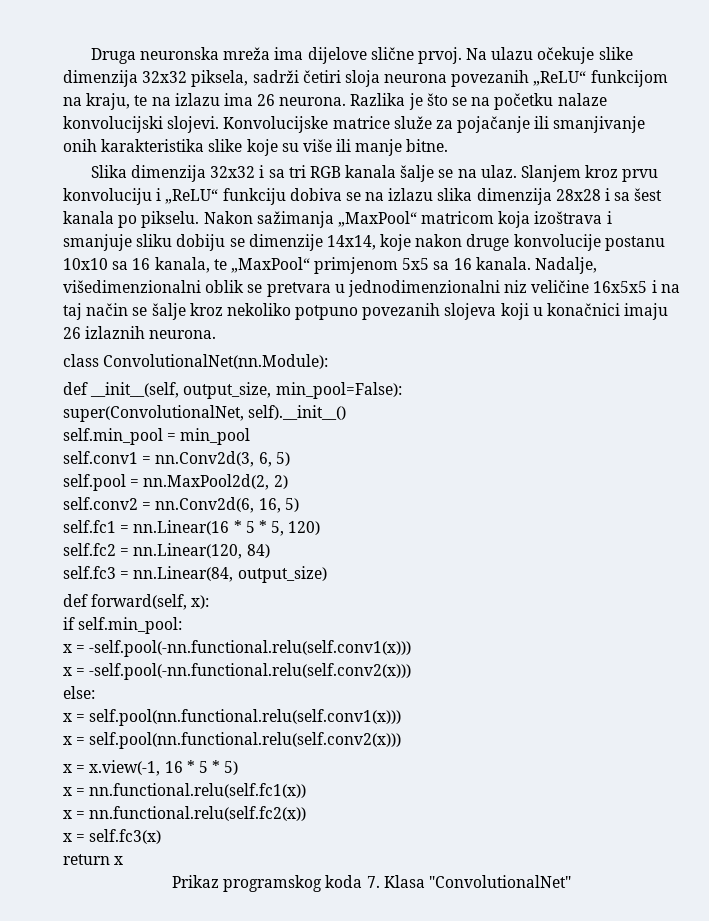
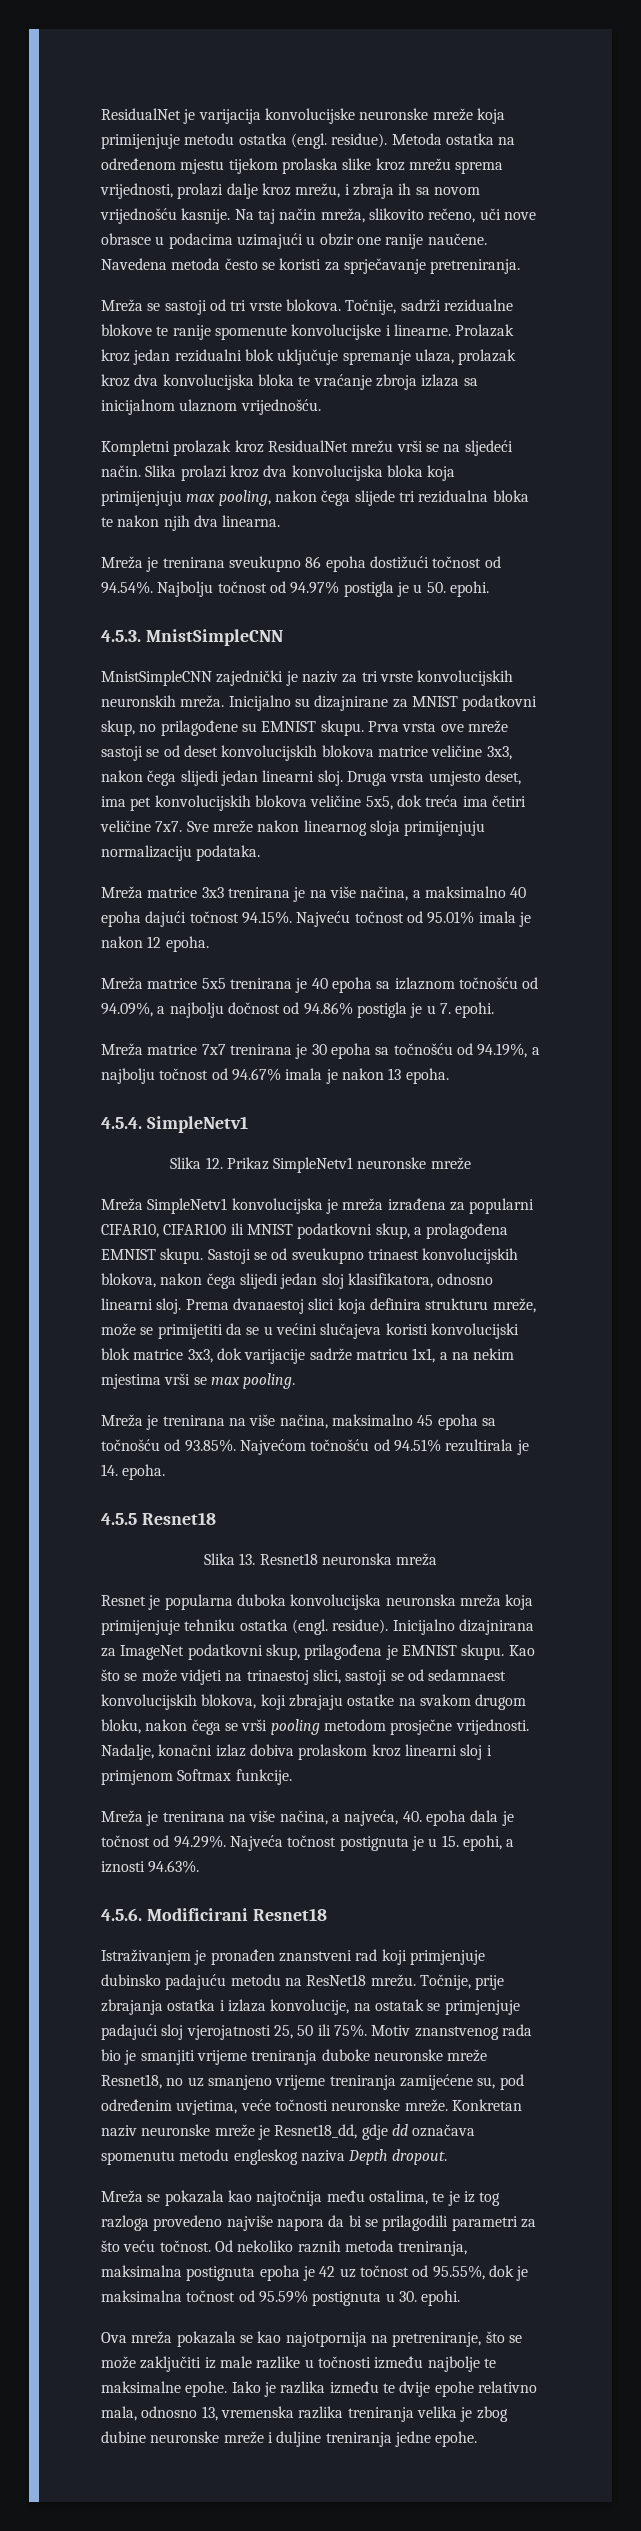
- Druga neuronska mreža ima dijelove slične prvoj. Na ulazu očekuje slike dimenzija 32x32 piksela, sadrži četiri sloja neurona povezanih „ReLU“ funkcijom na kraju, te na izlazu ima 26 neurona. Razlika je što se na početku nalaze konvolucijski slojevi. Konvolucijske matrice služe za pojačanje ili smanjivanje onih karakteristika slike koje su više ili manje bitne.
- Slika dimenzija 32x32 i sa tri RGB kanala šalje se na ulaz. Slanjem kroz prvu konvoluciju i „ReLU“ funkciju dobiva se na izlazu slika dimenzija 28x28 i sa šest kanala po pikselu. Nakon sažimanja „MaxPool“ matricom koja izoštrava i smanjuje sliku dobiju se dimenzije 14x14, koje nakon druge konvolucije postanu 10x10 sa 16 kanala, te „MaxPool“ primjenom 5x5 sa 16 kanala. Nadalje, višedimenzionalni oblik se pretvara u jednodimenzionalni niz veličine 16x5x5 i na taj način se šalje kroz nekoliko potpuno povezanih slojeva koji u konačnici imaju 26 izlaznih neurona.
- class ConvolutionalNet(nn.Module):
- def __init__(self, output_size, min_pool=False):
- super(ConvolutionalNet, self).__init__()
- self.min_pool = min_pool
- self.conv1 = nn.Conv2d(3, 6, 5)
- self.pool = nn.MaxPool2d(2, 2)
- self.conv2 = nn.Conv2d(6, 16, 5)
- self.fc1 = nn.Linear(16 * 5 * 5, 120)
- self.fc2 = nn.Linear(120, 84)
- self.fc3 = nn.Linear(84, output_size)
- def forward(self, x):
- if self.min_pool:
- x = -self.pool(-nn.functional.relu(self.conv1(x)))
- x = -self.pool(-nn.functional.relu(self.conv2(x)))
- else:
- x = self.pool(nn.functional.relu(self.conv1(x)))
- x = self.pool(nn.functional.relu(self.conv2(x)))
- x = x.view(-1, 16 * 5 * 5)
- x = nn.functional.relu(self.fc1(x))
- x = nn.functional.relu(self.fc2(x))
- x = self.fc3(x)
- return x
- Prikaz programskog koda 7. Klasa "ConvolutionalNet"
+ ResidualNet je varijacija konvolucijske neuronske mreže koja primijenjuje metodu ostatka (engl. residue). Metoda ostatka na određenom mjestu tijekom prolaska slike kroz mrežu sprema vrijednosti, prolazi dalje kroz mrežu, i zbraja ih sa novom vrijednošću kasnije. Na taj način mreža, slikovito rečeno, uči nove obrasce u podacima uzimajući u obzir one ranije naučene. Navedena metoda često se koristi za sprječavanje pretreniranja.
+ Mreža se sastoji od tri vrste blokova. Točnije, sadrži rezidualne blokove te ranije spomenute konvolucijske i linearne. Prolazak kroz jedan rezidualni blok uključuje spremanje ulaza, prolazak kroz dva konvolucijska bloka te vraćanje zbroja izlaza sa inicijalnom ulaznom vrijednošću.
+ Kompletni prolazak kroz ResidualNet mrežu vrši se na sljedeći način. Slika prolazi kroz dva konvolucijska bloka koja primijenjuju max pooling, nakon čega slijede tri rezidualna bloka te nakon njih dva linearna.
+ Mreža je trenirana sveukupno 86 epoha dostižući točnost od 94.54%. Najbolju točnost od 94.97% postigla je u 50. epohi.
+ 4.5.3. MnistSimpleCNN
+ MnistSimpleCNN zajednički je naziv za tri vrste konvolucijskih neuronskih mreža. Inicijalno su dizajnirane za MNIST podatkovni skup, no prilagođene su EMNIST skupu. Prva vrsta ove mreže sastoji se od deset konvolucijskih blokova matrice veličine 3x3, nakon čega slijedi jedan linearni sloj. Druga vrsta umjesto deset, ima pet konvolucijskih blokova veličine 5x5, dok treća ima četiri veličine 7x7. Sve mreže nakon linearnog sloja primijenjuju normalizaciju podataka.
+ Mreža matrice 3x3 trenirana je na više načina, a maksimalno 40 epoha dajući točnost 94.15%. Najveću točnost od 95.01% imala je nakon 12 epoha.
+ Mreža matrice 5x5 trenirana je 40 epoha sa izlaznom točnošću od 94.09%, a najbolju dočnost od 94.86% postigla je u 7. epohi.
+ Mreža matrice 7x7 trenirana je 30 epoha sa točnošću od 94.19%, a najbolju točnost od 94.67% imala je nakon 13 epoha.
+ 4.5.4. SimpleNetv1
+ Slika 12. Prikaz SimpleNetv1 neuronske mreže
+ Mreža SimpleNetv1 konvolucijska je mreža izrađena za popularni CIFAR10, CIFAR100 ili MNIST podatkovni skup, a prolagođena EMNIST skupu. Sastoji se od sveukupno trinaest konvolucijskih blokova, nakon čega slijedi jedan sloj klasifikatora, odnosno linearni sloj. Prema dvanaestoj slici koja definira strukturu mreže, može se primijetiti da se u većini slučajeva koristi konvolucijski blok matrice 3x3, dok varijacije sadrže matricu 1x1, a na nekim mjestima vrši se max pooling.
+ Mreža je trenirana na više načina, maksimalno 45 epoha sa točnošću od 93.85%. Najvećom točnošću od 94.51% rezultirala je 14. epoha.
+ 4.5.5 Resnet18
+ Slika 13. Resnet18 neuronska mreža
+ Resnet je popularna duboka konvolucijska neuronska mreža koja primijenjuje tehniku ostatka (engl. residue). Inicijalno dizajnirana za ImageNet podatkovni skup, prilagođena je EMNIST skupu. Kao što se može vidjeti na trinaestoj slici, sastoji se od sedamnaest konvolucijskih blokova, koji zbrajaju ostatke na svakom drugom bloku, nakon čega se vrši pooling metodom prosječne vrijednosti. Nadalje, konačni izlaz dobiva prolaskom kroz linearni sloj i primjenom Softmax funkcije.
+ Mreža je trenirana na više načina, a najveća, 40. epoha dala je točnost od 94.29%. Najveća točnost postignuta je u 15. epohi, a iznosti 94.63%.
+ 4.5.6. Modificirani Resnet18
+ Istraživanjem je pronađen znanstveni rad koji primjenjuje dubinsko padajuću metodu na ResNet18 mrežu. Točnije, prije zbrajanja ostatka i izlaza konvolucije, na ostatak se primjenjuje padajući sloj vjerojatnosti 25, 50 ili 75%. Motiv znanstvenog rada bio je smanjiti vrijeme treniranja duboke neuronske mreže Resnet18, no uz smanjeno vrijeme treniranja zamijećene su, pod određenim uvjetima, veće točnosti neuronske mreže. Konkretan naziv neuronske mreže je Resnet18_dd, gdje dd označava spomenutu metodu engleskog naziva Depth dropout.
+ Mreža se pokazala kao najtočnija među ostalima, te je iz tog razloga provedeno najviše napora da bi se prilagodili parametri za što veću točnost. Od nekoliko raznih metoda treniranja, maksimalna postignuta epoha je 42 uz točnost od 95.55%, dok je maksimalna točnost od 95.59% postignuta u 30. epohi.
+ Ova mreža pokazala se kao najotpornija na pretreniranje, što se može zaključiti iz male razlike u točnosti između najbolje te maksimalne epohe. Iako je razlika između te dvije epohe relativno mala, odnosno 13, vremenska razlika treniranja velika je zbog dubine neuronske mreže i duljine treniranja jedne epohe.

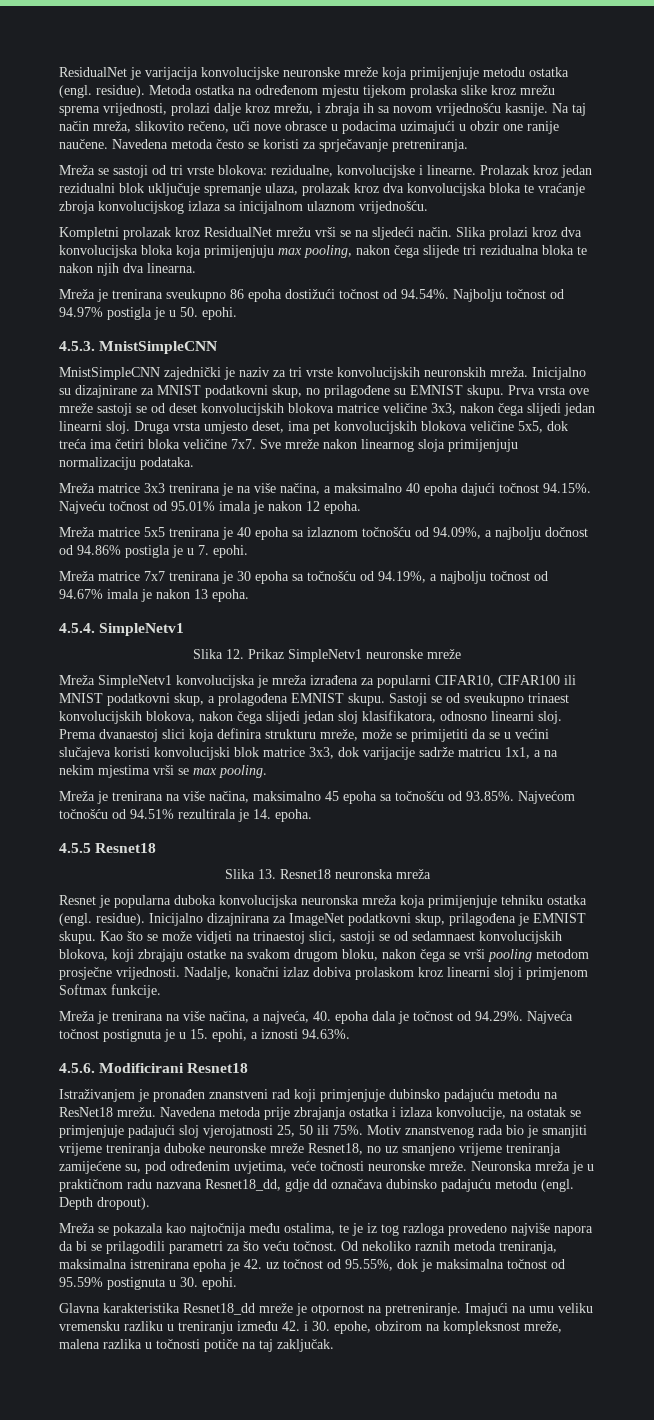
- Mreža se sastoji od tri vrste blokova. Točnije, sadrži rezidualne blokove te ranije spomenute konvolucijske i linearne.
+ Mreža se sastoji od tri vrste blokova: rezidualne, konvolucijske i linearne.
- Prolazak kroz jedan rezidualni blok uključuje spremanje ulaza, prolazak kroz dva konvolucijska bloka te vraćanje zbroja izlaza sa inicijalnom ulaznom vrijednošću.
+ Prolazak kroz jedan rezidualni blok uključuje spremanje ulaza, prolazak kroz dva konvolucijska bloka te vraćanje zbroja konvolucijskog izlaza sa inicijalnom ulaznom vrijednošću.
- Druga vrsta umjesto deset, ima pet konvolucijskih blokova veličine 5x5, dok treća ima četiri veličine 7x7.
+ Druga vrsta umjesto deset, ima pet konvolucijskih blokova veličine 5x5, dok treća ima četiri bloka veličine 7x7.
- Točnije, prije zbrajanja ostatka i izlaza konvolucije, na ostatak se primjenjuje padajući sloj vjerojatnosti 25, 50 ili 75%.
+ Navedena metoda prije zbrajanja ostatka i izlaza konvolucije, na ostatak se primjenjuje padajući sloj vjerojatnosti 25, 50 ili 75%.
- Konkretan naziv neuronske mreže je Resnet18_dd, gdje dd označava spomenutu metodu engleskog naziva Depth dropout.
+ Neuronska mreža je u praktičnom radu nazvana Resnet18_dd, gdje dd označava dubinsko padajuću metodu (engl. Depth dropout).
- Od nekoliko raznih metoda treniranja, maksimalna postignuta epoha je 42 uz točnost od 95.55%, dok je maksimalna točnost od 95.59% postignuta u 30. epohi.
+ Od nekoliko raznih metoda treniranja, maksimalna istrenirana epoha je 42. uz točnost od 95.55%, dok je maksimalna točnost od 95.59% postignuta u 30. epohi.
- Ova mreža pokazala se kao najotpornija na pretreniranje, što se može zaključiti iz male razlike u točnosti između najbolje te maksimalne epohe. Iako je razlika između te dvije epohe relativno mala, odnosno 13, vremenska razlika treniranja velika je zbog dubine neuronske mreže i duljine treniranja jedne epohe.
+ Glavna karakteristika Resnet18_dd mreže je otpornost na pretreniranje. Imajući na umu veliku vremensku razliku u treniranju između 42. i 30. epohe, obzirom na kompleksnost mreže, malena razlika u točnosti potiče na taj zaključak.

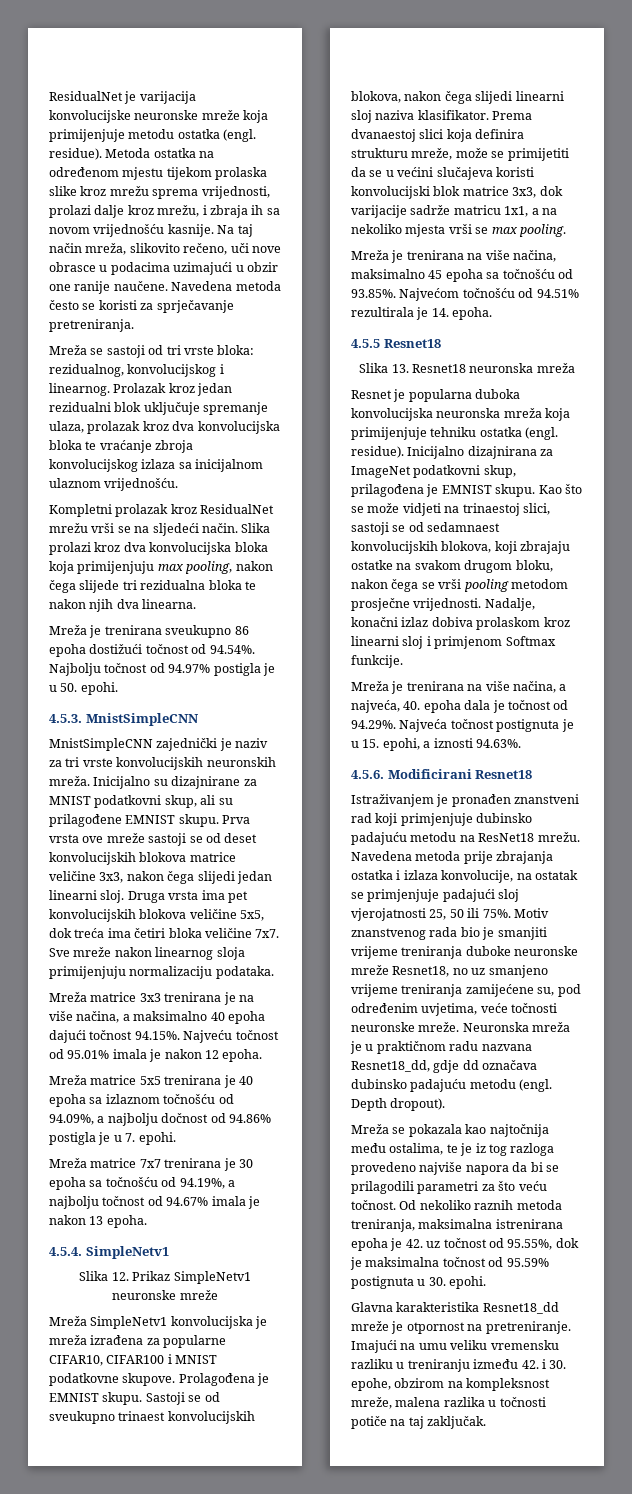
- Mreža se sastoji od tri vrste blokova: rezidualne, konvolucijske i linearne.
+ Mreža se sastoji od tri vrste bloka: rezidualnog, konvolucijskog i linearnog.
- Inicijalno su dizajnirane za MNIST podatkovni skup, no prilagođene su EMNIST skupu.
+ Inicijalno su dizajnirane za MNIST podatkovni skup, ali su prilagođene EMNIST skupu.
- Druga vrsta umjesto deset, ima pet konvolucijskih blokova veličine 5x5, dok treća ima četiri bloka veličine 7x7.
+ Druga vrsta ima pet konvolucijskih blokova veličine 5x5, dok treća ima četiri bloka veličine 7x7.
- Mreža SimpleNetv1 konvolucijska je mreža izrađena za popularni CIFAR10, CIFAR100 ili MNIST podatkovni skup, a prolagođena EMNIST skupu.
+ Mreža SimpleNetv1 konvolucijska je mreža izrađena za popularne CIFAR10, CIFAR100 i MNIST podatkovne skupove. Prolagođena je EMNIST skupu.
- Sastoji se od sveukupno trinaest konvolucijskih blokova, nakon čega slijedi jedan sloj klasifikatora, odnosno linearni sloj.
+ Sastoji se od sveukupno trinaest konvolucijskih blokova, nakon čega slijedi linearni sloj naziva klasifikator.
- Prema dvanaestoj slici koja definira strukturu mreže, može se primijetiti da se u većini slučajeva koristi konvolucijski blok matrice 3x3, dok varijacije sadrže matricu 1x1, a na nekim mjestima vrši se max pooling.
+ Prema dvanaestoj slici koja definira strukturu mreže, može se primijetiti da se u većini slučajeva koristi konvolucijski blok matrice 3x3, dok varijacije sadrže matricu 1x1, a na nekoliko mjesta vrši se max pooling.

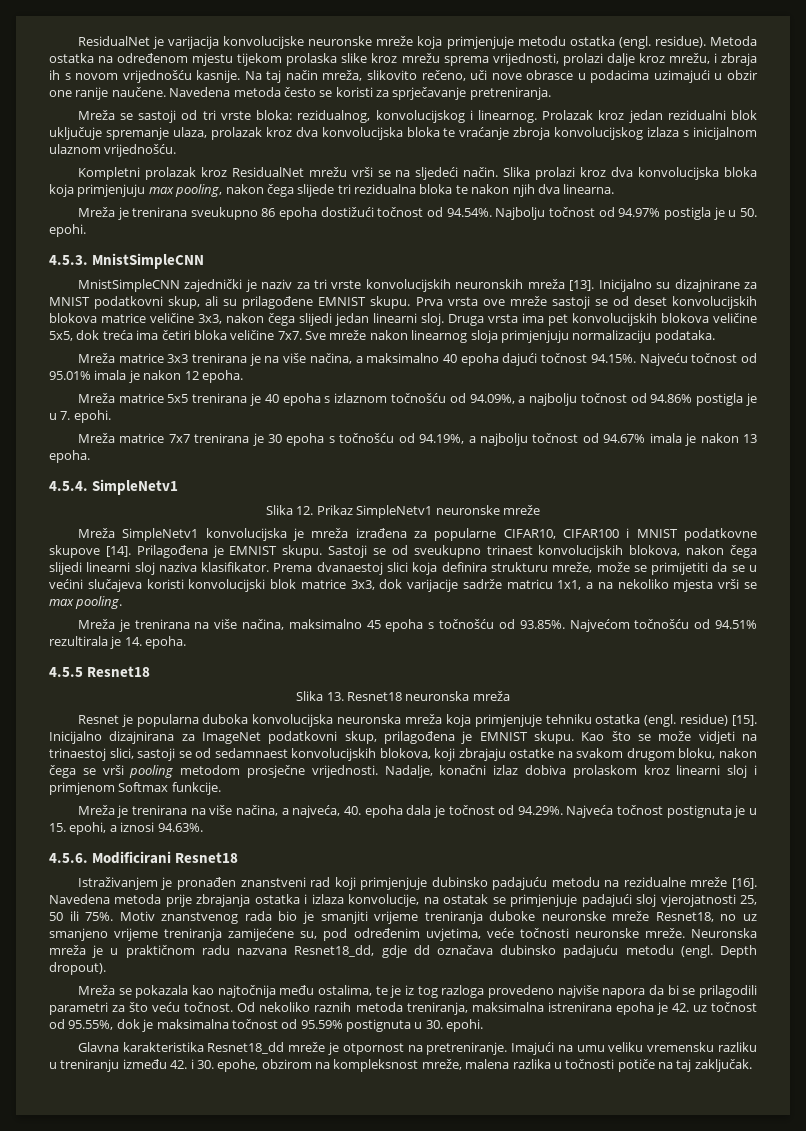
- ResidualNet je varijacija konvolucijske neuronske mreže koja primijenjuje metodu ostatka (engl. residue).
+ ResidualNet je varijacija konvolucijske neuronske mreže koja primjenjuje metodu ostatka (engl. residue).
- Metoda ostatka na određenom mjestu tijekom prolaska slike kroz mrežu sprema vrijednosti, prolazi dalje kroz mrežu, i zbraja ih sa novom vrijednošću kasnije.
+ Metoda ostatka na određenom mjestu tijekom prolaska slike kroz mrežu sprema vrijednosti, prolazi dalje kroz mrežu, i zbraja ih s novom vrijednošću kasnije.
- Prolazak kroz jedan rezidualni blok uključuje spremanje ulaza, prolazak kroz dva konvolucijska bloka te vraćanje zbroja konvolucijskog izlaza sa inicijalnom ulaznom vrijednošću.
+ Prolazak kroz jedan rezidualni blok uključuje spremanje ulaza, prolazak kroz dva konvolucijska bloka te vraćanje zbroja konvolucijskog izlaza s inicijalnom ulaznom vrijednošću.
- Slika prolazi kroz dva konvolucijska bloka koja primijenjuju max pooling, nakon čega slijede tri rezidualna bloka te nakon njih dva linearna.
+ Slika prolazi kroz dva konvolucijska bloka koja primjenjuju max pooling, nakon čega slijede tri rezidualna bloka te nakon njih dva linearna.
- MnistSimpleCNN zajednički je naziv za tri vrste konvolucijskih neuronskih mreža.
+ MnistSimpleCNN zajednički je naziv za tri vrste konvolucijskih neuronskih mreža [13].
- Sve mreže nakon linearnog sloja primijenjuju normalizaciju podataka.
+ Sve mreže nakon linearnog sloja primjenjuju normalizaciju podataka.
- Mreža matrice 5x5 trenirana je 40 epoha sa izlaznom točnošću od 94.09%, a najbolju dočnost od 94.86% postigla je u 7. epohi.
+ Mreža matrice 5x5 trenirana je 40 epoha s izlaznom točnošću od 94.09%, a najbolju točnost od 94.86% postigla je u 7. epohi.
- Mreža matrice 7x7 trenirana je 30 epoha sa točnošću od 94.19%, a najbolju točnost od 94.67% imala je nakon 13 epoha.
+ Mreža matrice 7x7 trenirana je 30 epoha s točnošću od 94.19%, a najbolju točnost od 94.67% imala je nakon 13 epoha.
- Mreža SimpleNetv1 konvolucijska je mreža izrađena za popularne CIFAR10, CIFAR100 i MNIST podatkovne skupove. Prolagođena je EMNIST skupu.
+ Mreža SimpleNetv1 konvolucijska je mreža izrađena za popularne CIFAR10, CIFAR100 i MNIST podatkovne skupove [14]. Prilagođena je EMNIST skupu.
- Mreža je trenirana na više načina, maksimalno 45 epoha sa točnošću od 93.85%. Najvećom točnošću od 94.51% rezultirala je 14. epoha.
+ Mreža je trenirana na više načina, maksimalno 45 epoha s točnošću od 93.85%. Najvećom točnošću od 94.51% rezultirala je 14. epoha.
- Resnet je popularna duboka konvolucijska neuronska mreža koja primijenjuje tehniku ostatka (engl. residue).
+ Resnet je popularna duboka konvolucijska neuronska mreža koja primjenjuje tehniku ostatka (engl. residue) [15].
- Mreža je trenirana na više načina, a najveća, 40. epoha dala je točnost od 94.29%. Najveća točnost postignuta je u 15. epohi, a iznosti 94.63%.
+ Mreža je trenirana na više načina, a najveća, 40. epoha dala je točnost od 94.29%. Najveća točnost postignuta je u 15. epohi, a iznosi 94.63%.
- Istraživanjem je pronađen znanstveni rad koji primjenjuje dubinsko padajuću metodu na ResNet18 mrežu.
+ Istraživanjem je pronađen znanstveni rad koji primjenjuje dubinsko padajuću metodu na rezidualne mreže [16].

